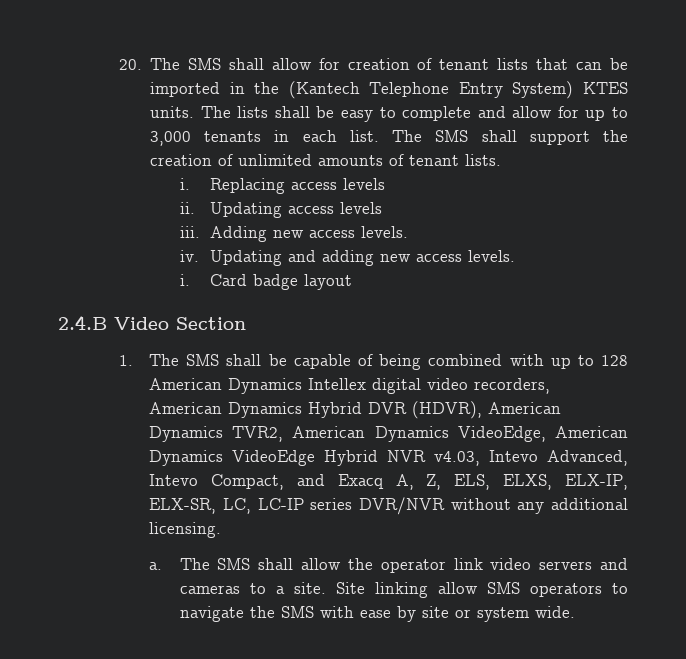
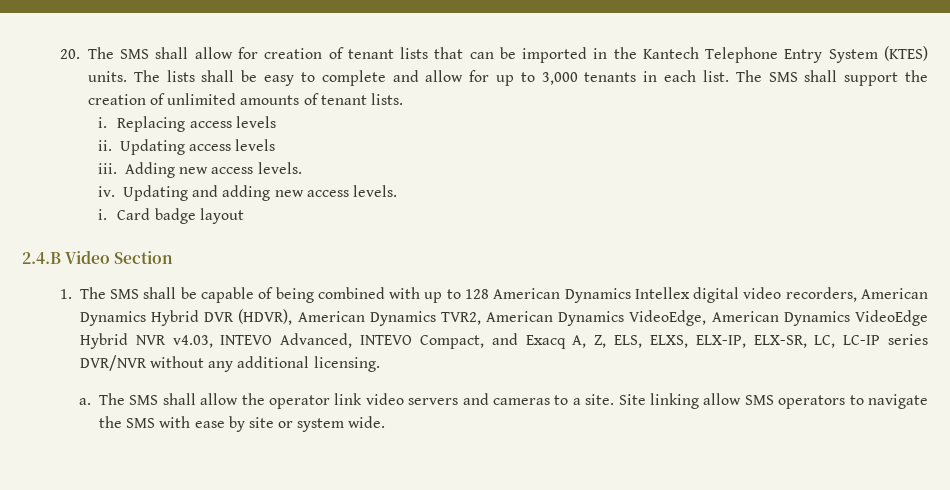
- 20. The SMS shall allow for creation of tenant lists that can be imported in the (Kantech Telephone Entry System) KTES units.
+ 20. The SMS shall allow for creation of tenant lists that can be imported in the Kantech Telephone Entry System (KTES) units.
- 1. The SMS shall be capable of being combined with up to 128 American Dynamics Intellex digital video recorders, American Dynamics Hybrid DVR (HDVR), American Dynamics TVR2, American Dynamics VideoEdge, American Dynamics VideoEdge Hybrid NVR v4.03, Intevo Advanced, Intevo Compact, and Exacq A, Z, ELS, ELXS, ELX-IP, ELX-SR, LC, LC-IP series DVR/NVR without any additional licensing.
+ 1. The SMS shall be capable of being combined with up to 128 American Dynamics Intellex digital video recorders, American Dynamics Hybrid DVR (HDVR), American Dynamics TVR2, American Dynamics VideoEdge, American Dynamics VideoEdge Hybrid NVR v4.03, INTEVO Advanced, INTEVO Compact, and Exacq A, Z, ELS, ELXS, ELX-IP, ELX-SR, LC, LC-IP series DVR/NVR without any additional licensing.

